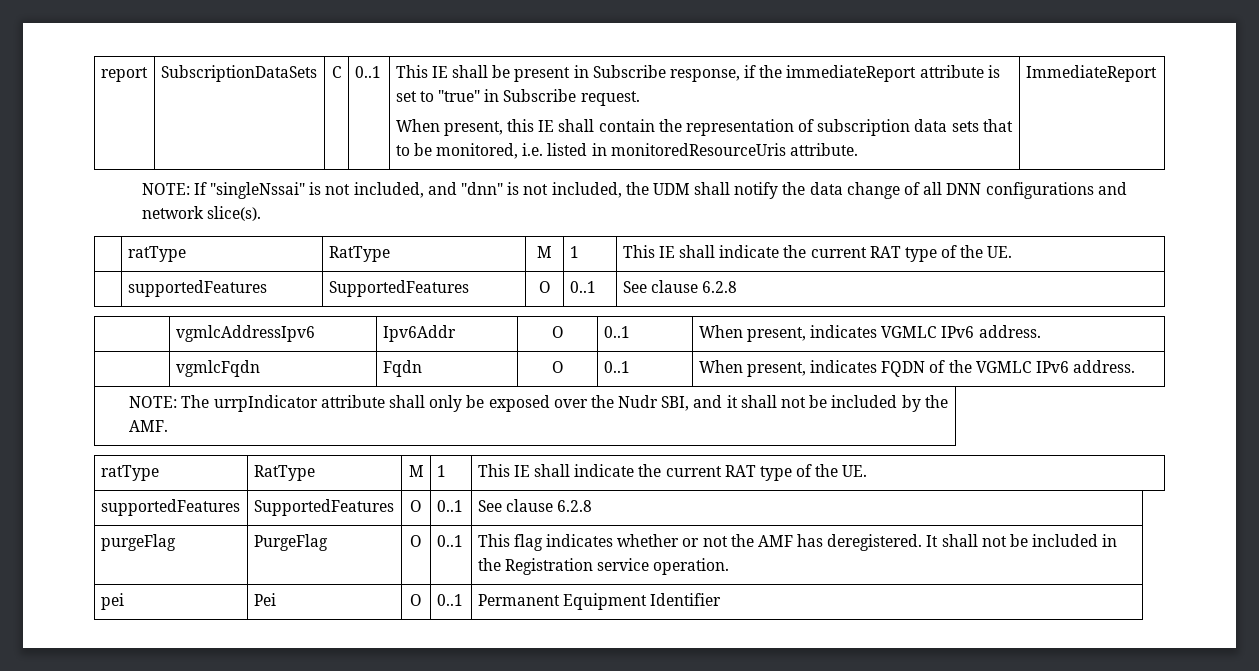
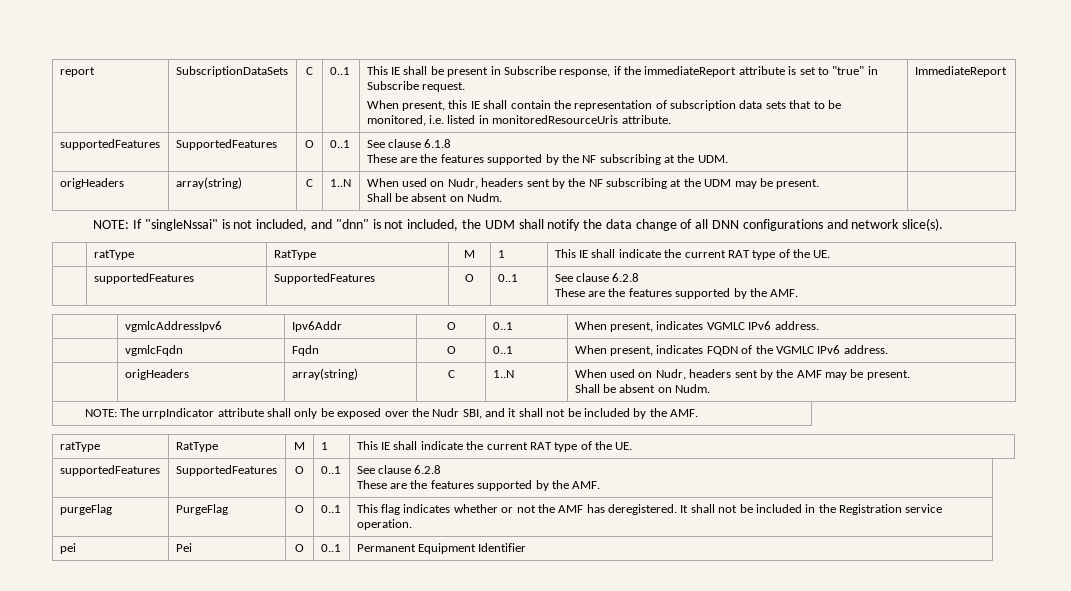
+ supportedFeatures | SupportedFeatures | O | 0..1 | See clause 6.1.8
+ These are the features supported by the NF subscribing at the UDM. |
+ origHeaders | array(string) | C | 1..N | When used on Nudr, headers sent by the NF subscribing at the UDM may be present.
+ Shall be absent on Nudm. |
  | supportedFeatures | SupportedFeatures | O | 0..1 | See clause 6.2.8
+ These are the features supported by the AMF.
+ | origHeaders | array(string) | C | 1..N | When used on Nudr, headers sent by the AMF may be present.
+ Shall be absent on Nudm.
  NOTE: The urrpIndicator attribute shall only be exposed over the Nudr SBI, and it shall not be included by the AMF.
  ratType | RatType | M | 1 | This IE shall indicate the current RAT type of the UE.
  supportedFeatures | SupportedFeatures | O | 0..1 | See clause 6.2.8
+ These are the features supported by the AMF.

